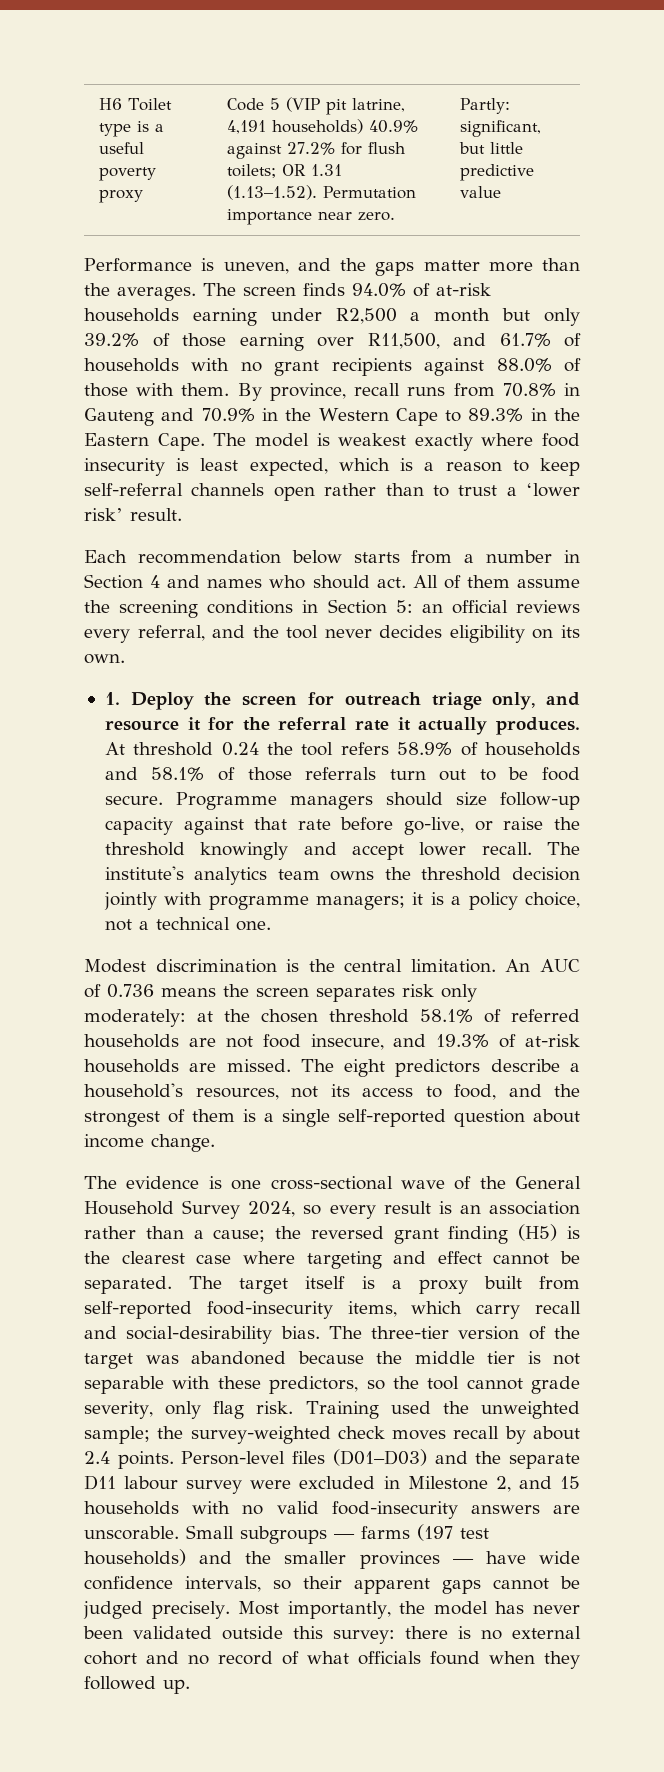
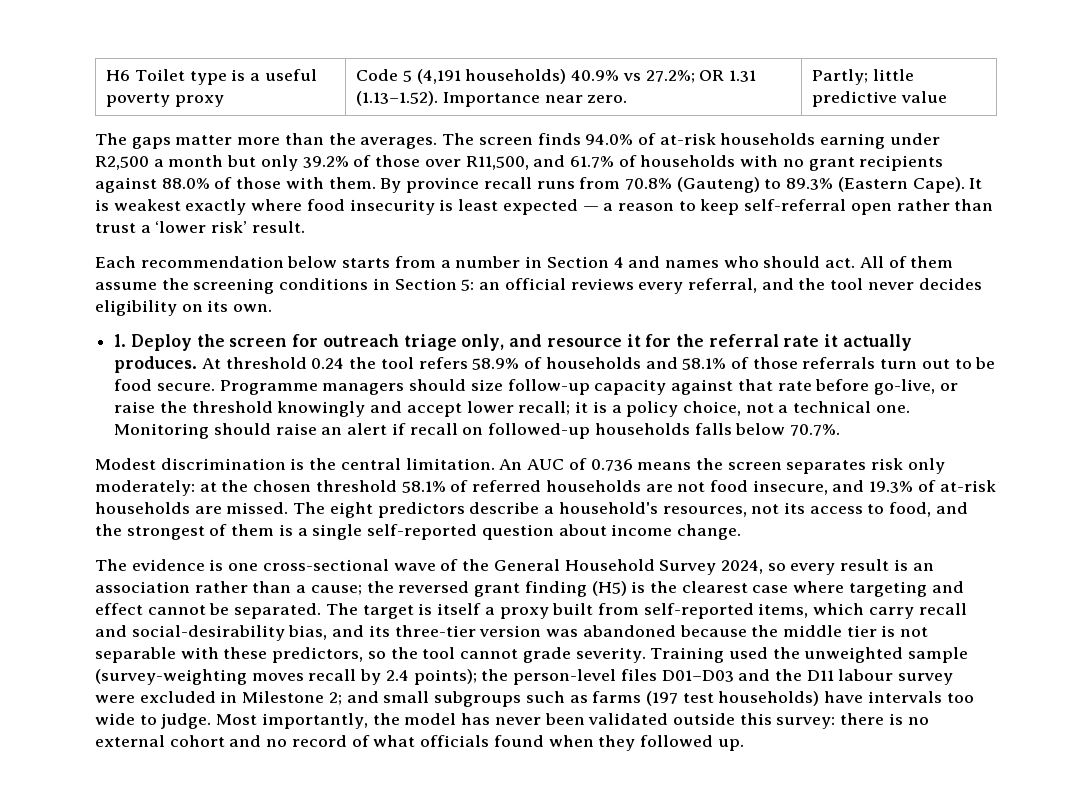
- H6 Toilet type is a useful poverty proxy | Code 5 (VIP pit latrine, 4,191 households) 40.9% against 27.2% for flush toilets; OR 1.31 (1.13–1.52). Permutation importance near zero. | Partly: significant, but little predictive value
+ H6 Toilet type is a useful poverty proxy | Code 5 (4,191 households) 40.9% vs 27.2%; OR 1.31 (1.13–1.52). Importance near zero. | Partly; little predictive value
- Performance is uneven, and the gaps matter more than the averages.
+ The gaps matter more than the averages.
- The screen finds 94.0% of at-risk households earning under R2,500 a month but only 39.2% of those earning over R11,500, and 61.7% of households with no grant recipients against 88.0% of those with them.
+ The screen finds 94.0% of at-risk households earning under R2,500 a month but only 39.2% of those over R11,500, and 61.7% of households with no grant recipients against 88.0% of those with them.
- By province, recall runs from 70.8% in Gauteng and 70.9% in the Western Cape to 89.3% in the Eastern Cape. The model is weakest exactly where food insecurity is least expected, which is a reason to keep self-referral channels open rather than to trust a ‘lower risk’ result.
+ By province recall runs from 70.8% (Gauteng) to 89.3% (Eastern Cape). It is weakest exactly where food insecurity is least expected — a reason to keep self-referral open rather than trust a ‘lower risk’ result.
- Programme managers should size follow-up capacity against that rate before go-live, or raise the threshold knowingly and accept lower recall. The institute's analytics team owns the threshold decision jointly with programme managers; it is a policy choice, not a technical one.
+ Programme managers should size follow-up capacity against that rate before go-live, or raise the threshold knowingly and accept lower recall; it is a policy choice, not a technical one. Monitoring should raise an alert if recall on followed-up households falls below 70.7%.
- The target itself is a proxy built from self-reported food-insecurity items, which carry recall and social-desirability bias. The three-tier version of the target was abandoned because the middle tier is not separable with these predictors, so the tool cannot grade severity, only flag risk. Training used the unweighted sample; the survey-weighted check moves recall by about 2.4 points. Person-level files (D01–D03) and the separate D11 labour survey were excluded in Milestone 2, and 15 households with no valid food-insecurity answers are unscorable. Small subgroups — farms (197 test households) and the smaller provinces — have wide confidence intervals, so their apparent gaps cannot be judged precisely.
+ The target is itself a proxy built from self-reported items, which carry recall and social-desirability bias, and its three-tier version was abandoned because the middle tier is not separable with these predictors, so the tool cannot grade severity. Training used the unweighted sample (survey-weighting moves recall by 2.4 points); the person-level files D01–D03 and the D11 labour survey were excluded in Milestone 2; and small subgroups such as farms (197 test households) have intervals too wide to judge.

